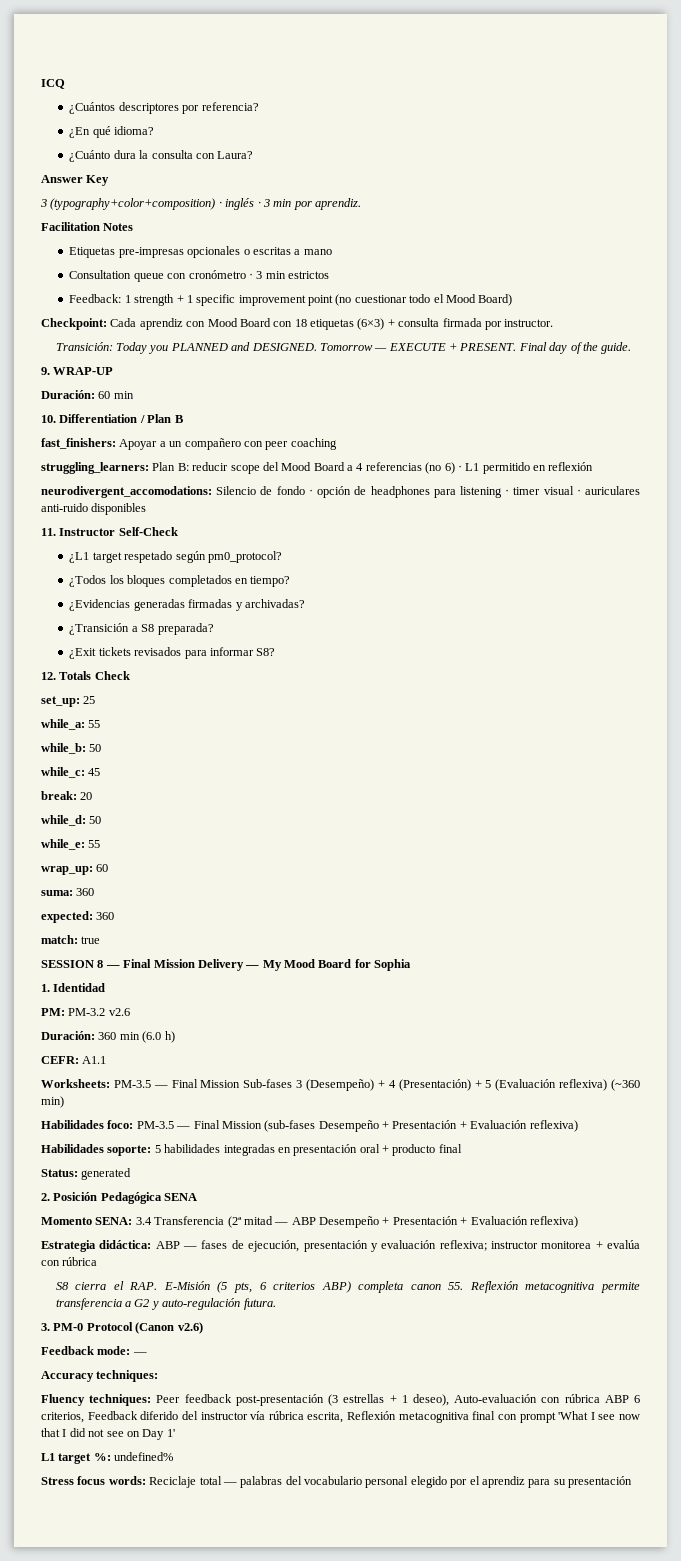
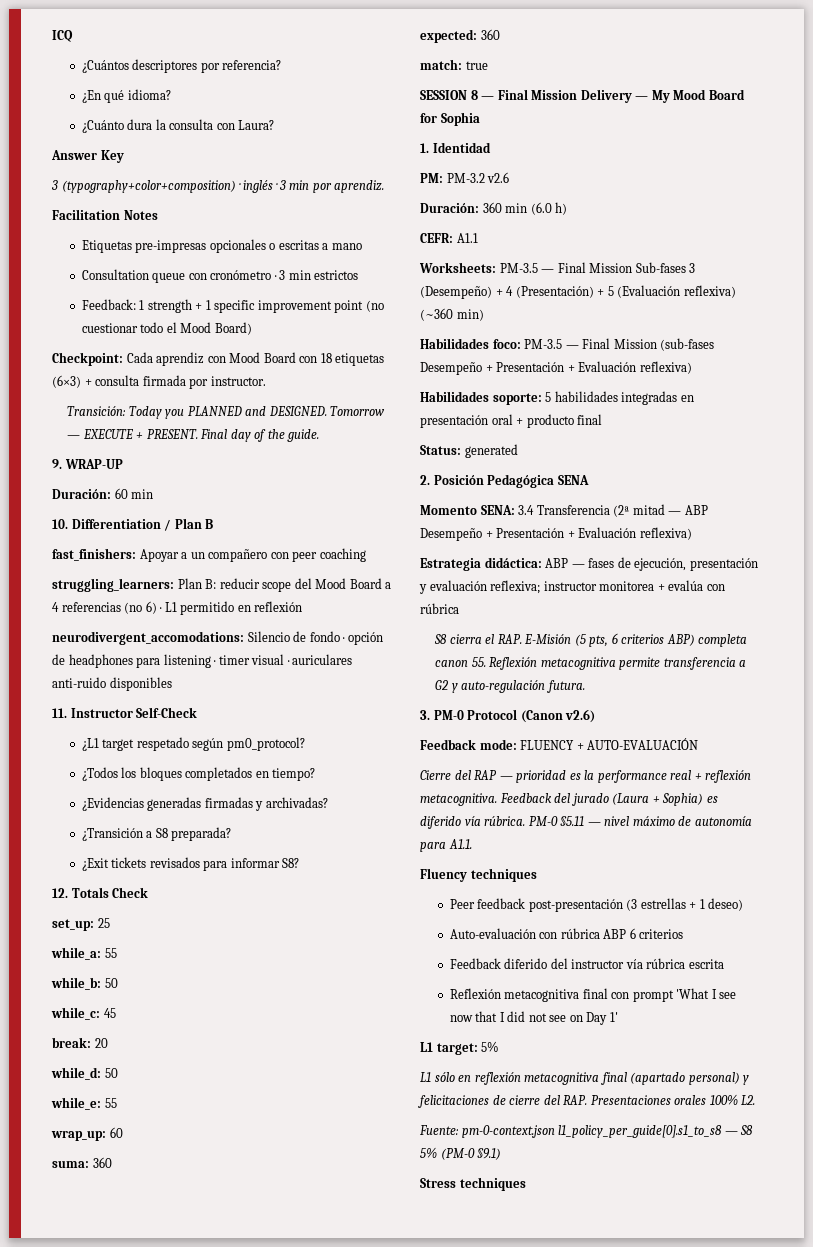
- Feedback mode: —
- Accuracy techniques:
+ Feedback mode: FLUENCY + AUTO-EVALUACIÓN
+ Cierre del RAP — prioridad es la performance real + reflexión metacognitiva. Feedback del jurado (Laura + Sophia) es diferido vía rúbrica. PM-0 §5.11 — nivel máximo de autonomía para A1.1.
- Fluency techniques: Peer feedback post-presentación (3 estrellas + 1 deseo), Auto-evaluación con rúbrica ABP 6 criterios, Feedback diferido del instructor vía rúbrica escrita, Reflexión metacognitiva final con prompt 'What I see now that I did not see on Day 1'
+ Fluency techniques
+ Peer feedback post-presentación (3 estrellas + 1 deseo)
+ Auto-evaluación con rúbrica ABP 6 criterios
+ Feedback diferido del instructor vía rúbrica escrita
+ Reflexión metacognitiva final con prompt 'What I see now that I did not see on Day 1'
- L1 target %: undefined%
- Stress focus words: Reciclaje total — palabras del vocabulario personal elegido por el aprendiz para su presentación
+ L1 target: 5%
+ L1 sólo en reflexión metacognitiva final (apartado personal) y felicitaciones de cierre del RAP. Presentaciones orales 100% L2.
+ Fuente: pm-0-context.json l1_policy_per_guide[0].s1_to_s8 — S8 5% (PM-0 §9.1)
+ Stress techniques

